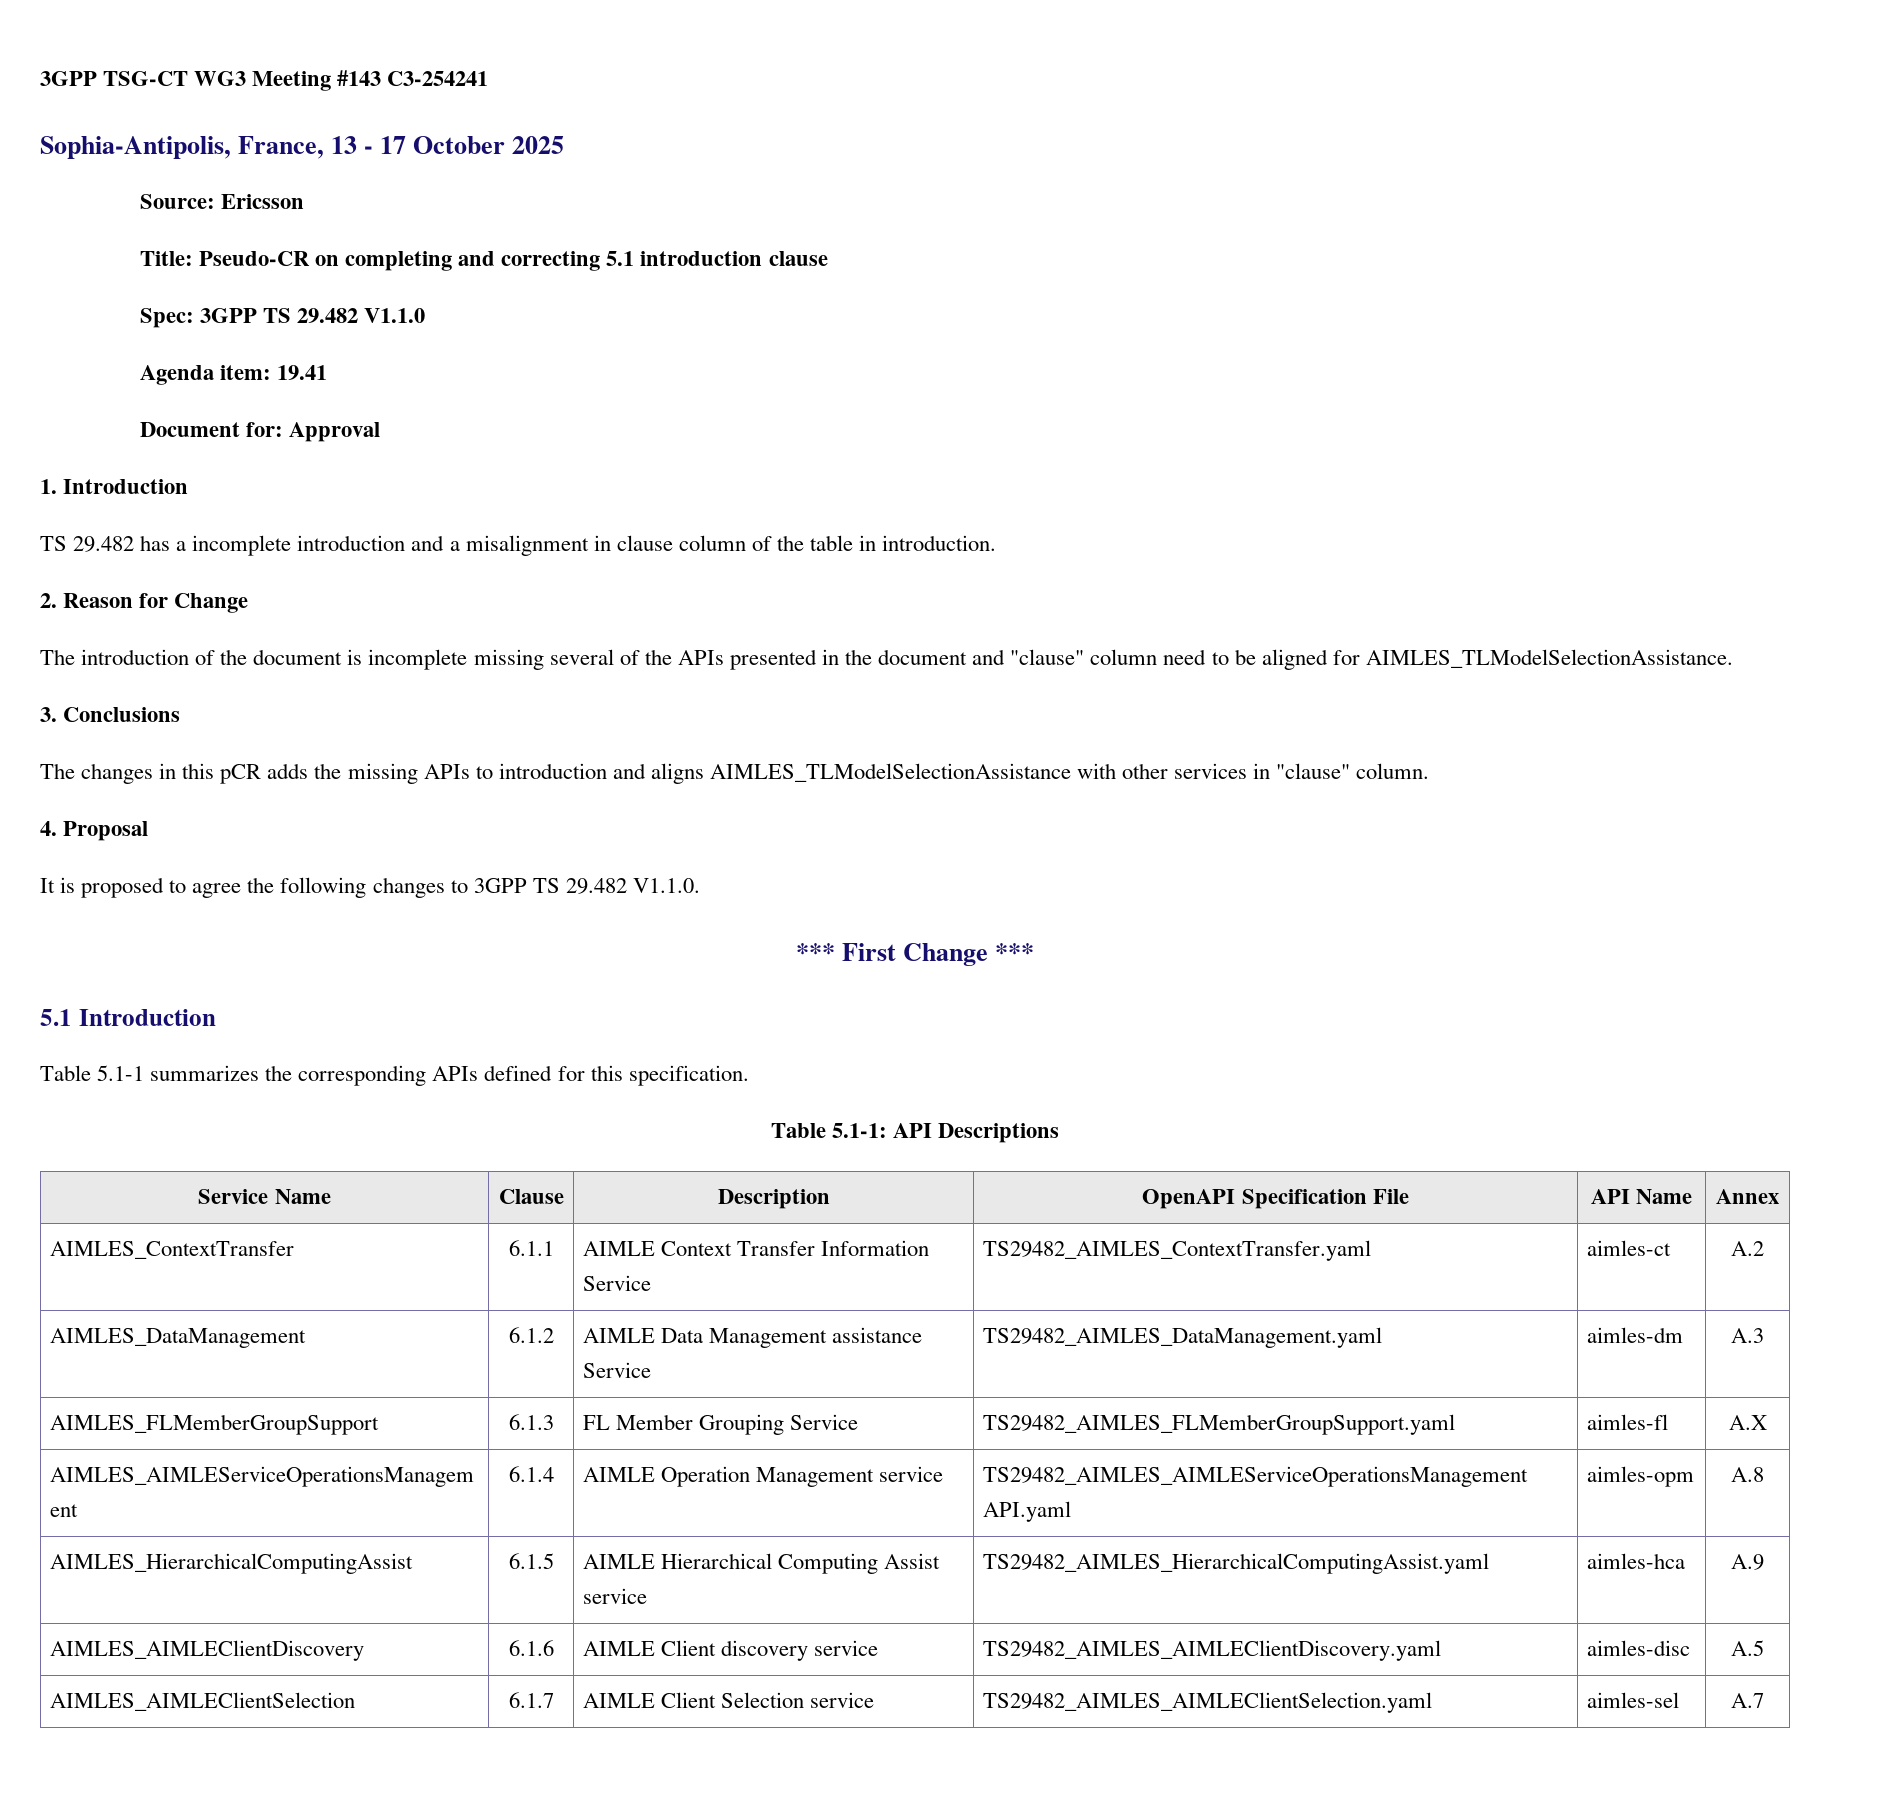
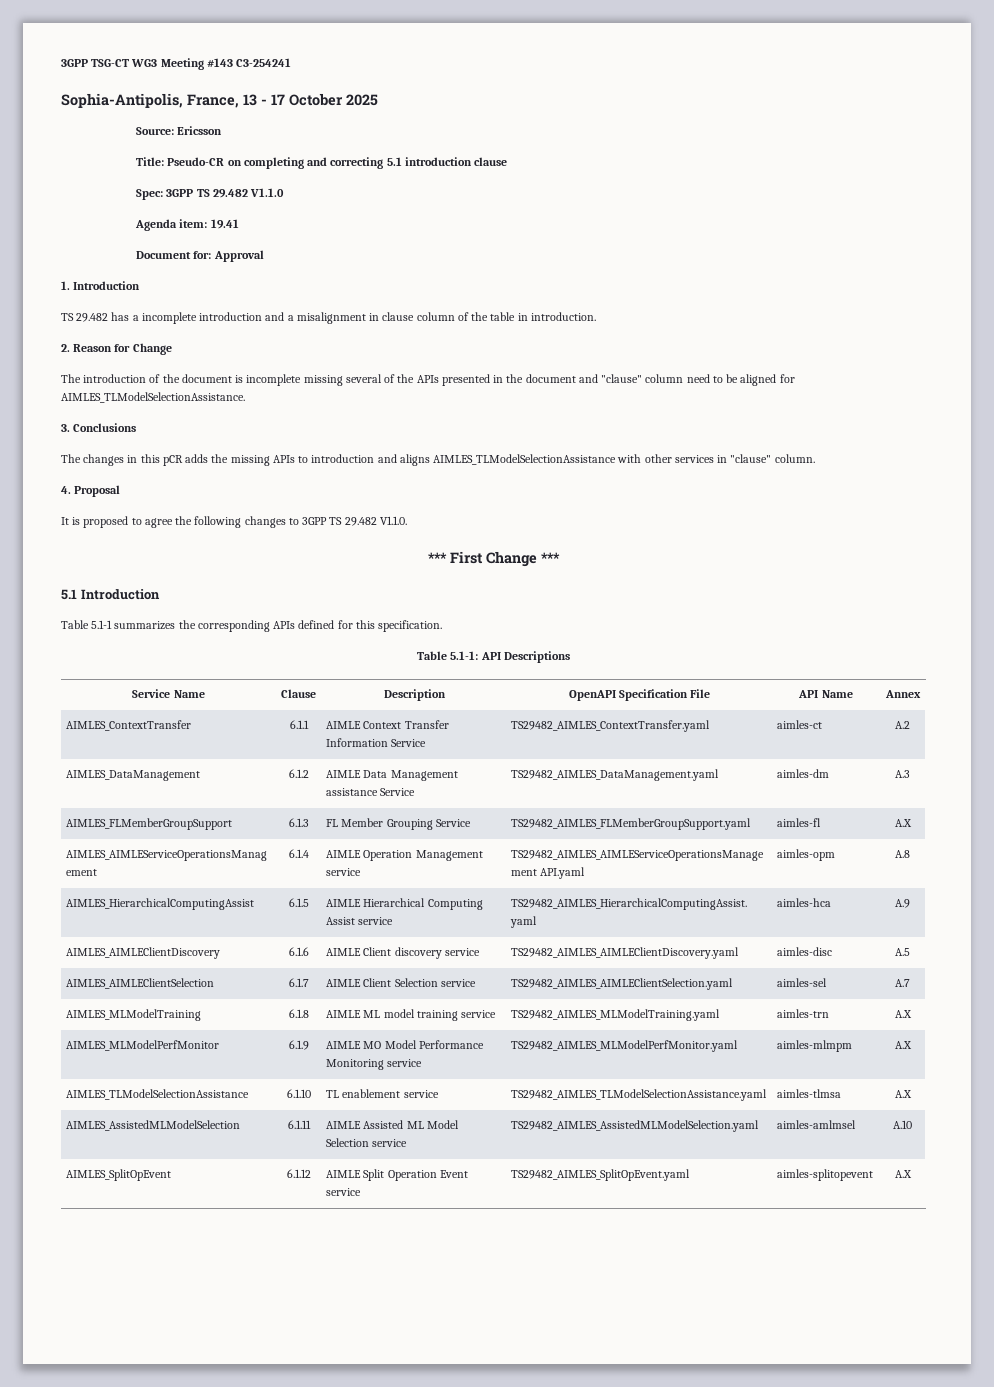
+ AIMLES_MLModelTraining | 6.1.8 | AIMLE ML model training service | TS29482_AIMLES_MLModelTraining.yaml | aimles-trn | A.X
+ AIMLES_MLModelPerfMonitor | 6.1.9 | AIMLE MO Model Performance Monitoring service | TS29482_AIMLES_MLModelPerfMonitor.yaml | aimles-mlmpm | A.X
+ AIMLES_TLModelSelectionAssistance | 6.1.10 | TL enablement service | TS29482_AIMLES_TLModelSelectionAssistance.yaml | aimles-tlmsa | A.X
+ AIMLES_AssistedMLModelSelection | 6.1.11 | AIMLE Assisted ML Model Selection service | TS29482_AIMLES_AssistedMLModelSelection.yaml | aimles-amlmsel | A.10
+ AIMLES_SplitOpEvent | 6.1.12 | AIMLE Split Operation Event service | TS29482_AIMLES_SplitOpEvent.yaml | aimles-splitopevent | A.X

